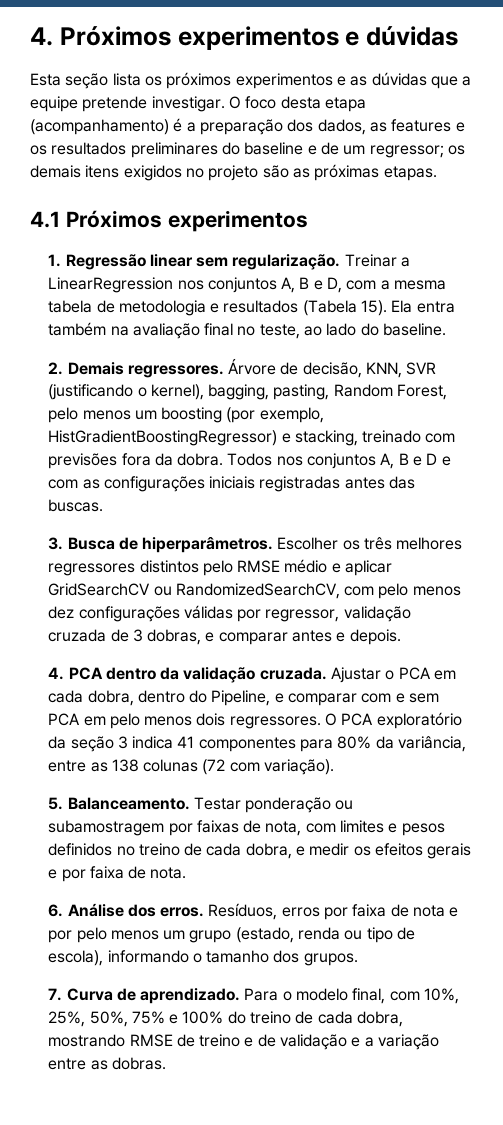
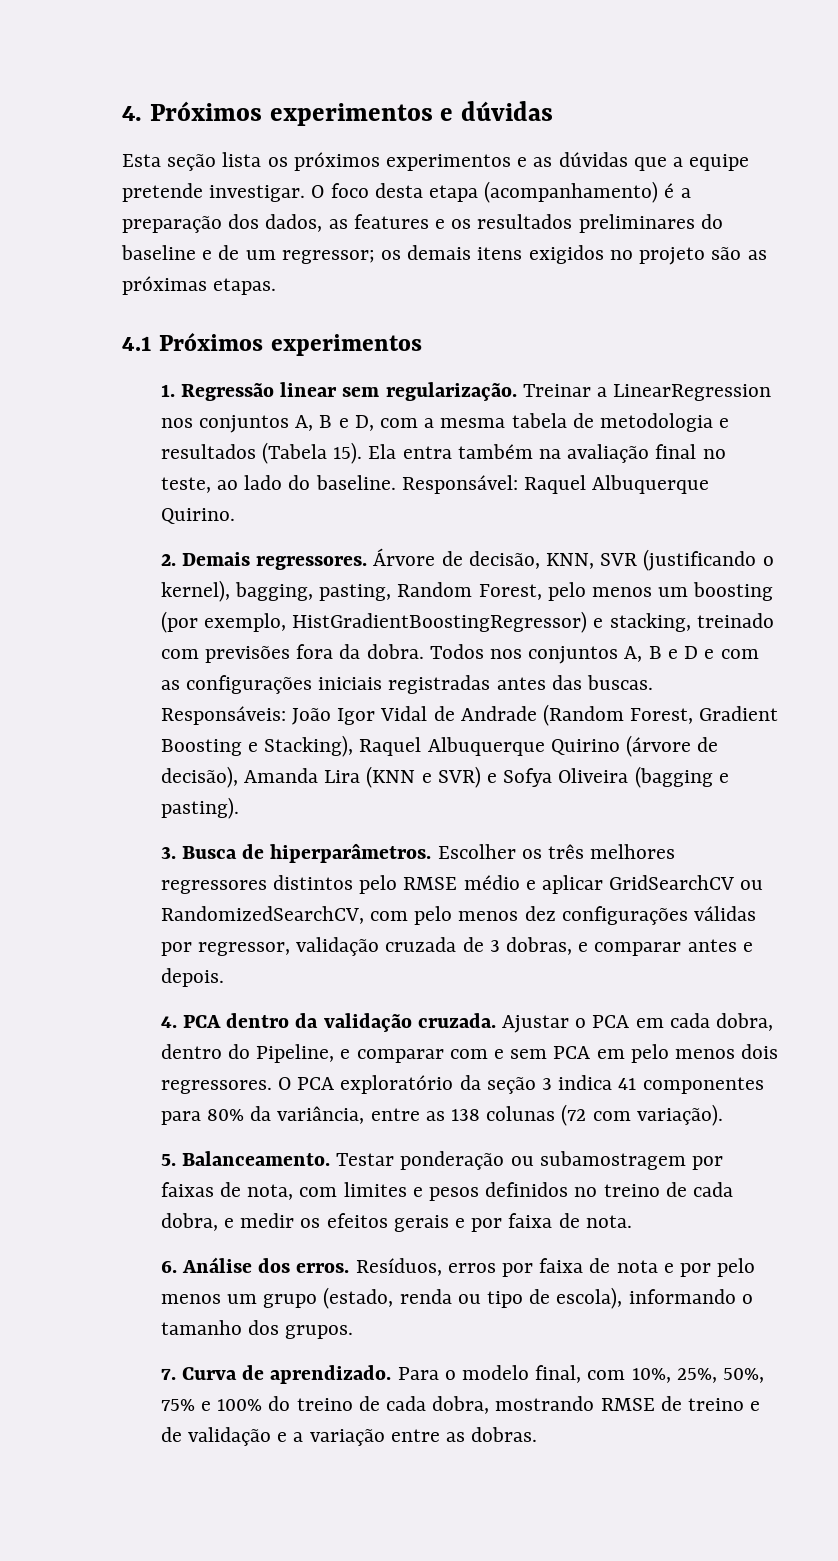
+ Responsável: Raquel Albuquerque Quirino.
+ Responsáveis: João Igor Vidal de Andrade (Random Forest, Gradient Boosting e Stacking), Raquel Albuquerque Quirino (árvore de decisão), Amanda Lira (KNN e SVR) e Sofya Oliveira (bagging e pasting).

